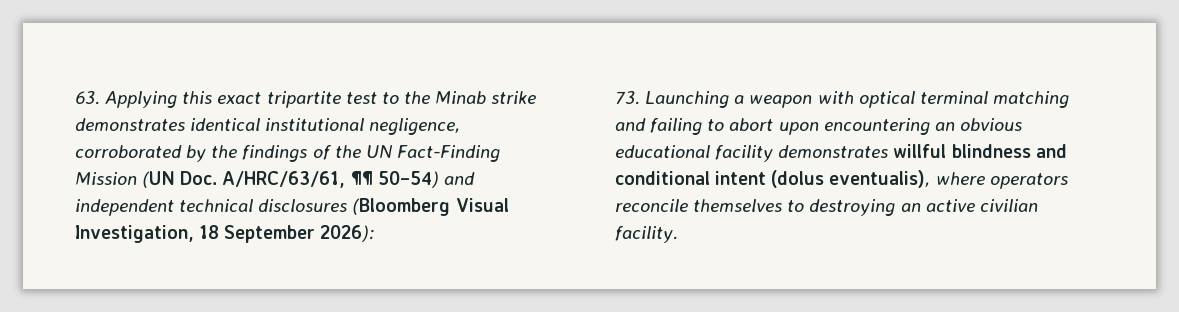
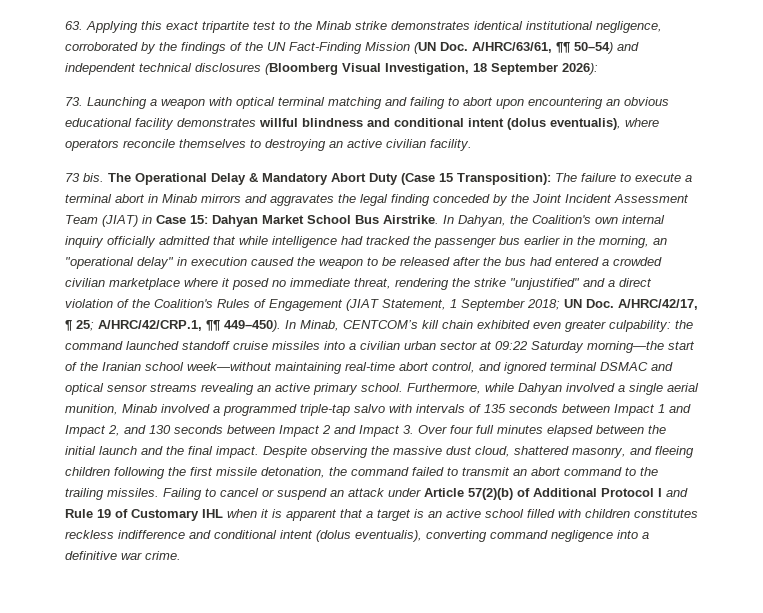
+ 73 bis. The Operational Delay & Mandatory Abort Duty (Case 15 Transposition): The failure to execute a terminal abort in Minab mirrors and aggravates the legal finding conceded by the Joint Incident Assessment Team (JIAT) in Case 15: Dahyan Market School Bus Airstrike. In Dahyan, the Coalition's own internal inquiry officially admitted that while intelligence had tracked the passenger bus earlier in the morning, an "operational delay" in execution caused the weapon to be released after the bus had entered a crowded civilian marketplace where it posed no immediate threat, rendering the strike "unjustified" and a direct violation of the Coalition's Rules of Engagement (JIAT Statement, 1 September 2018; UN Doc. A/HRC/42/17, ¶ 25; A/HRC/42/CRP.1, ¶¶ 449–450). In Minab, CENTCOM’s kill chain exhibited even greater culpability: the command launched standoff cruise missiles into a civilian urban sector at 09:22 Saturday morning—the start of the Iranian school week—without maintaining real-time abort control, and ignored terminal DSMAC and optical sensor streams revealing an active primary school. Furthermore, while Dahyan involved a single aerial munition, Minab involved a programmed triple-tap salvo with intervals of 135 seconds between Impact 1 and Impact 2, and 130 seconds between Impact 2 and Impact 3. Over four full minutes elapsed between the initial launch and the final impact. Despite observing the massive dust cloud, shattered masonry, and fleeing children following the first missile detonation, the command failed to transmit an abort command to the trailing missiles. Failing to cancel or suspend an attack under Article 57(2)(b) of Additional Protocol I and Rule 19 of Customary IHL when it is apparent that a target is an active school filled with children constitutes reckless indifference and conditional intent (dolus eventualis), converting command negligence into a definitive war crime.

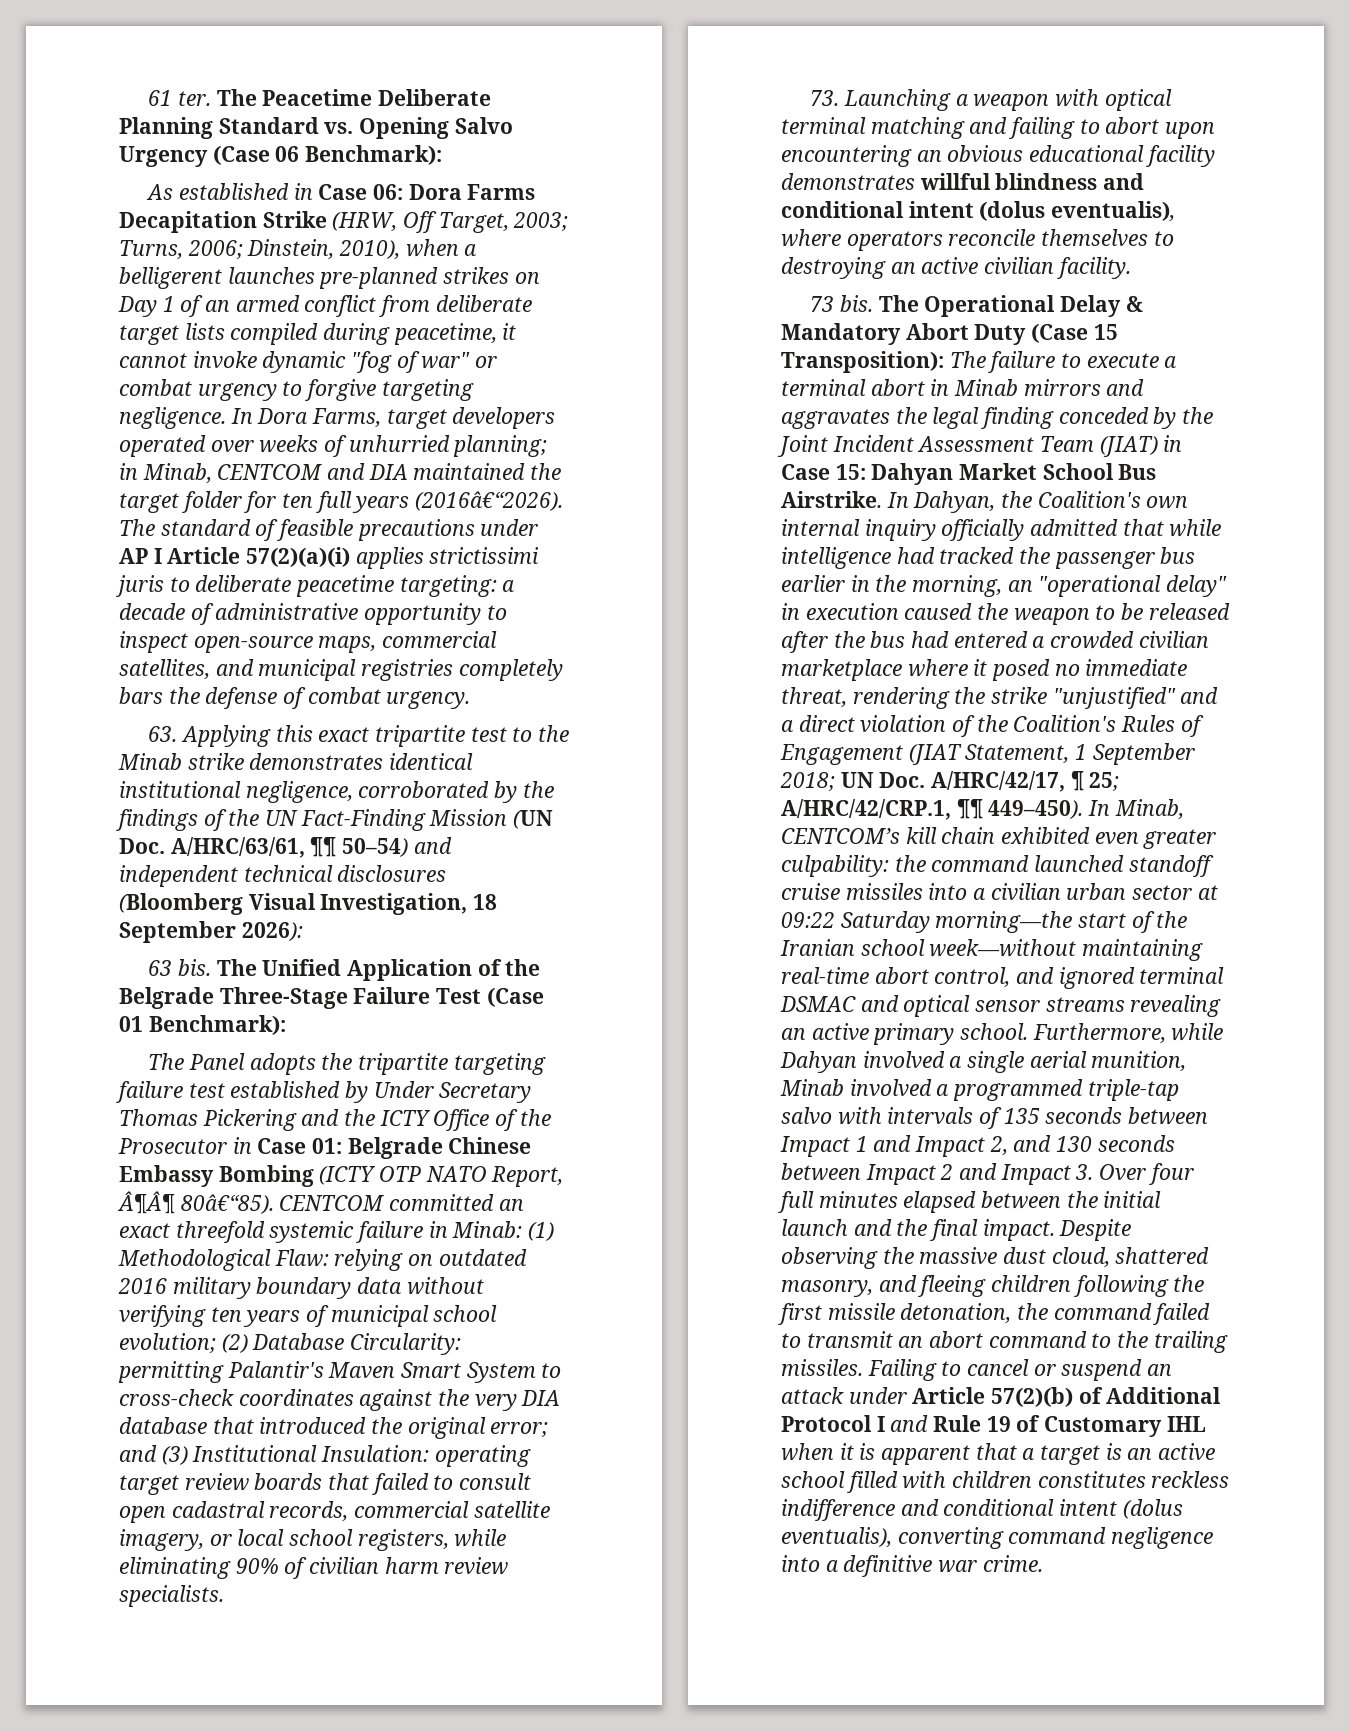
+ 61 ter. The Peacetime Deliberate Planning Standard vs. Opening Salvo Urgency (Case 06 Benchmark):
+ As established in Case 06: Dora Farms Decapitation Strike (HRW, Off Target, 2003; Turns, 2006; Dinstein, 2010), when a belligerent launches pre-planned strikes on Day 1 of an armed conflict from deliberate target lists compiled during peacetime, it cannot invoke dynamic "fog of war" or combat urgency to forgive targeting negligence. In Dora Farms, target developers operated over weeks of unhurried planning; in Minab, CENTCOM and DIA maintained the target folder for ten full years (2016â€“2026). The standard of feasible precautions under AP I Article 57(2)(a)(i) applies strictissimi juris to deliberate peacetime targeting: a decade of administrative opportunity to inspect open-source maps, commercial satellites, and municipal registries completely bars the defense of combat urgency.
+ 63 bis. The Unified Application of the Belgrade Three-Stage Failure Test (Case 01 Benchmark):
+ The Panel adopts the tripartite targeting failure test established by Under Secretary Thomas Pickering and the ICTY Office of the Prosecutor in Case 01: Belgrade Chinese Embassy Bombing (ICTY OTP NATO Report, Â¶Â¶ 80â€“85). CENTCOM committed an exact threefold systemic failure in Minab: (1) Methodological Flaw: relying on outdated 2016 military boundary data without verifying ten years of municipal school evolution; (2) Database Circularity: permitting Palantir's Maven Smart System to cross-check coordinates against the very DIA database that introduced the original error; and (3) Institutional Insulation: operating target review boards that failed to consult open cadastral records, commercial satellite imagery, or local school registers, while eliminating 90% of civilian harm review specialists.

